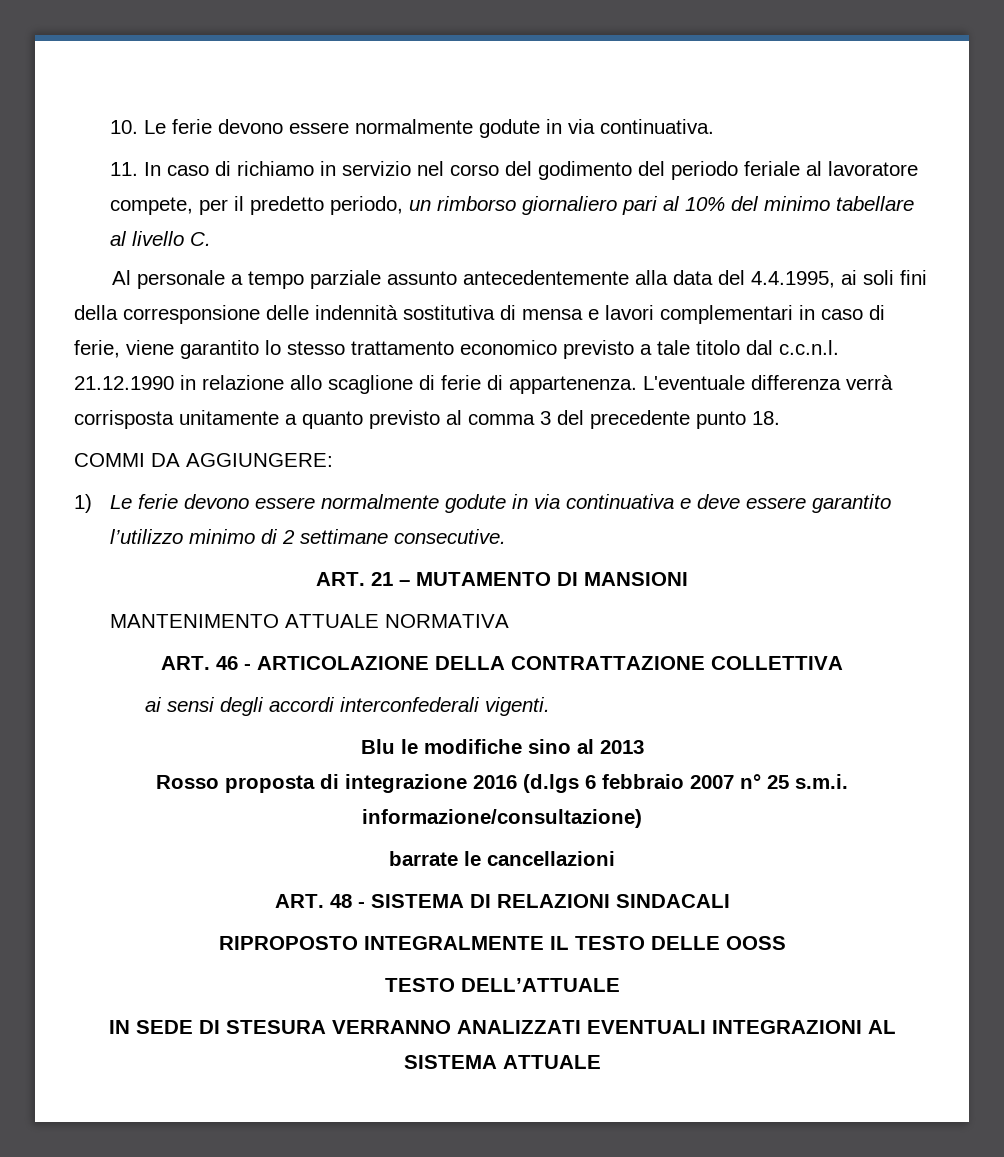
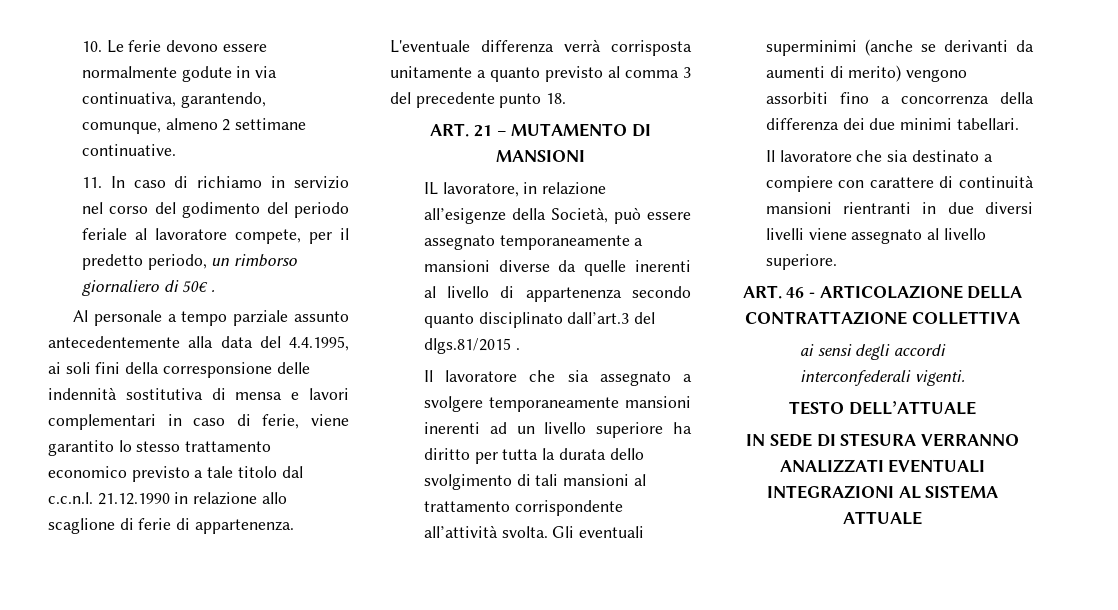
- 10. Le ferie devono essere normalmente godute in via continuativa.
+ 10. Le ferie devono essere normalmente godute in via continuativa, garantendo, comunque, almeno 2 settimane continuative.
- 11. In caso di richiamo in servizio nel corso del godimento del periodo feriale al lavoratore compete, per il predetto periodo, un rimborso giornaliero pari al 10% del minimo tabellare al livello C.
+ 11. In caso di richiamo in servizio nel corso del godimento del periodo feriale al lavoratore compete, per il predetto periodo, un rimborso giornaliero di 50€ .
- COMMI DA AGGIUNGERE:
- 1) Le ferie devono essere normalmente godute in via continuativa e deve essere garantito l’utilizzo minimo di 2 settimane consecutive.
- MANTENIMENTO ATTUALE NORMATIVA
+ IL lavoratore, in relazione all’esigenze della Società, può essere assegnato temporaneamente a mansioni diverse da quelle inerenti al livello di appartenenza secondo quanto disciplinato dall’art.3 del dlgs.81/2015 .
+ Il lavoratore che sia assegnato a svolgere temporaneamente mansioni inerenti ad un livello superiore ha diritto per tutta la durata dello svolgimento di tali mansioni al trattamento corrispondente all’attività svolta. Gli eventuali superminimi (anche se derivanti da aumenti di merito) vengono assorbiti fino a concorrenza della differenza dei due minimi tabellari.
+ Il lavoratore che sia destinato a compiere con carattere di continuità mansioni rientranti in due diversi livelli viene assegnato al livello superiore.
- Blu le modifiche sino al 2013
- Rosso proposta di integrazione 2016 (d.lgs 6 febbraio 2007 n° 25 s.m.i. informazione/consultazione)
- barrate le cancellazioni
- ART. 48 - SISTEMA DI RELAZIONI SINDACALI
- RIPROPOSTO INTEGRALMENTE IL TESTO DELLE OOSS

